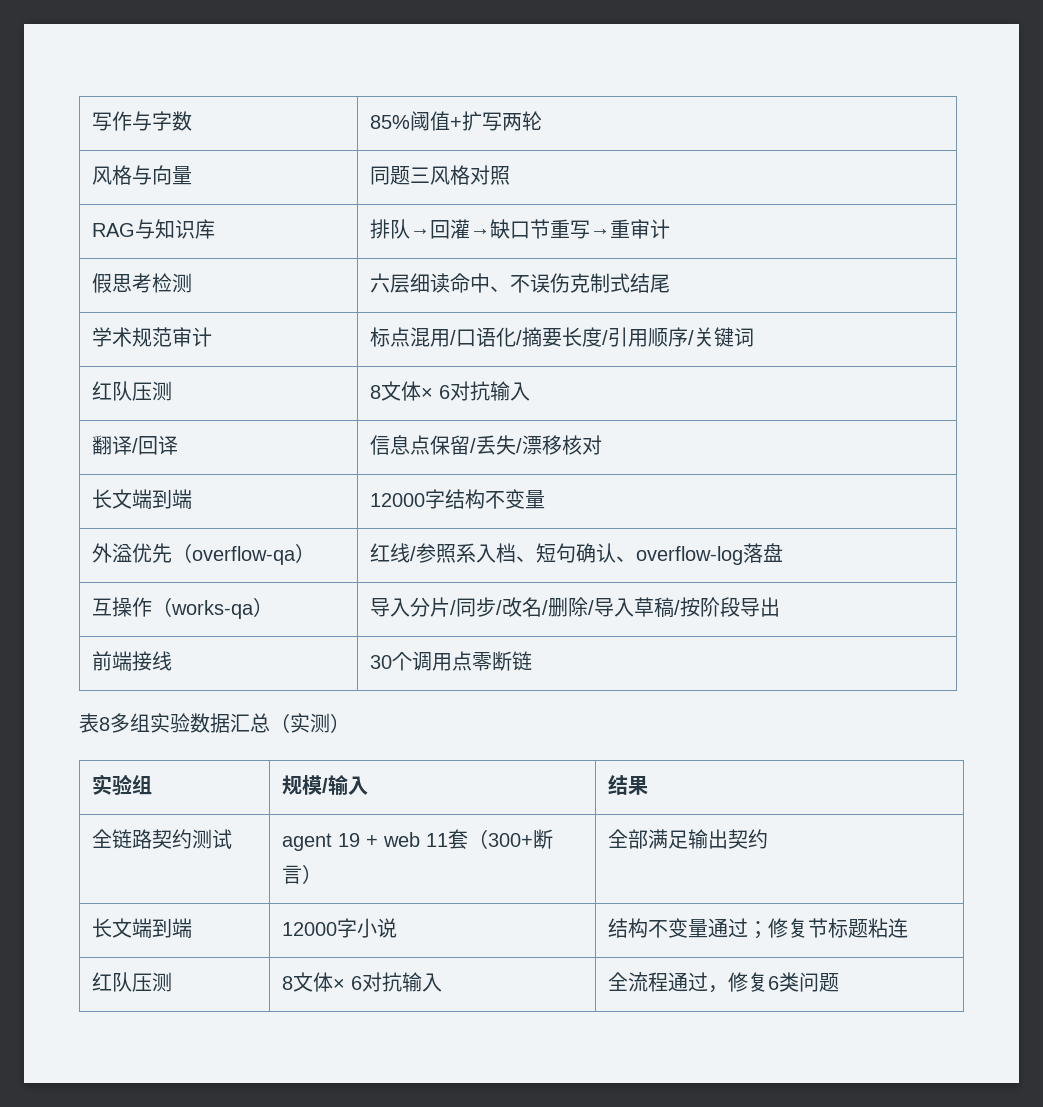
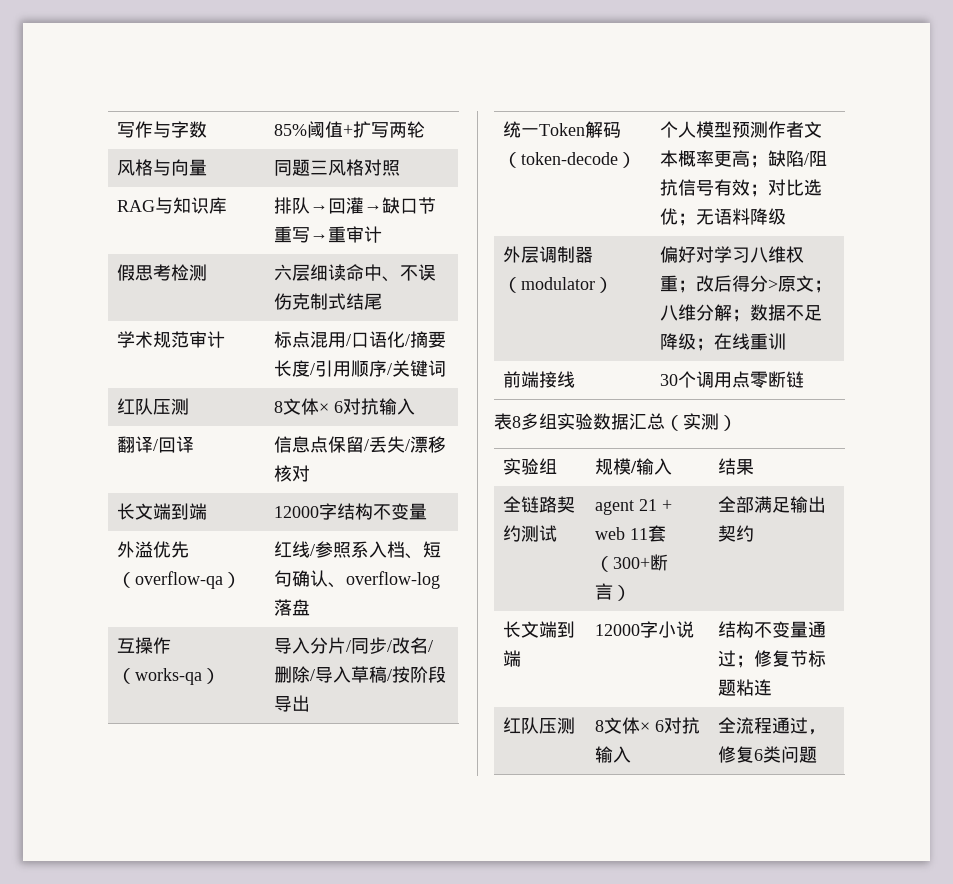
+ 统一Token解码（token-decode） | 个人模型预测作者文本概率更高；缺陷/阻抗信号有效；对比选优；无语料降级
+ 外层调制器（modulator） | 偏好对学习八维权重；改后得分>原文；八维分解；数据不足降级；在线重训
- 全链路契约测试 | agent 19 + web 11套（300+断言） | 全部满足输出契约
+ 全链路契约测试 | agent 21 + web 11套（300+断言） | 全部满足输出契约

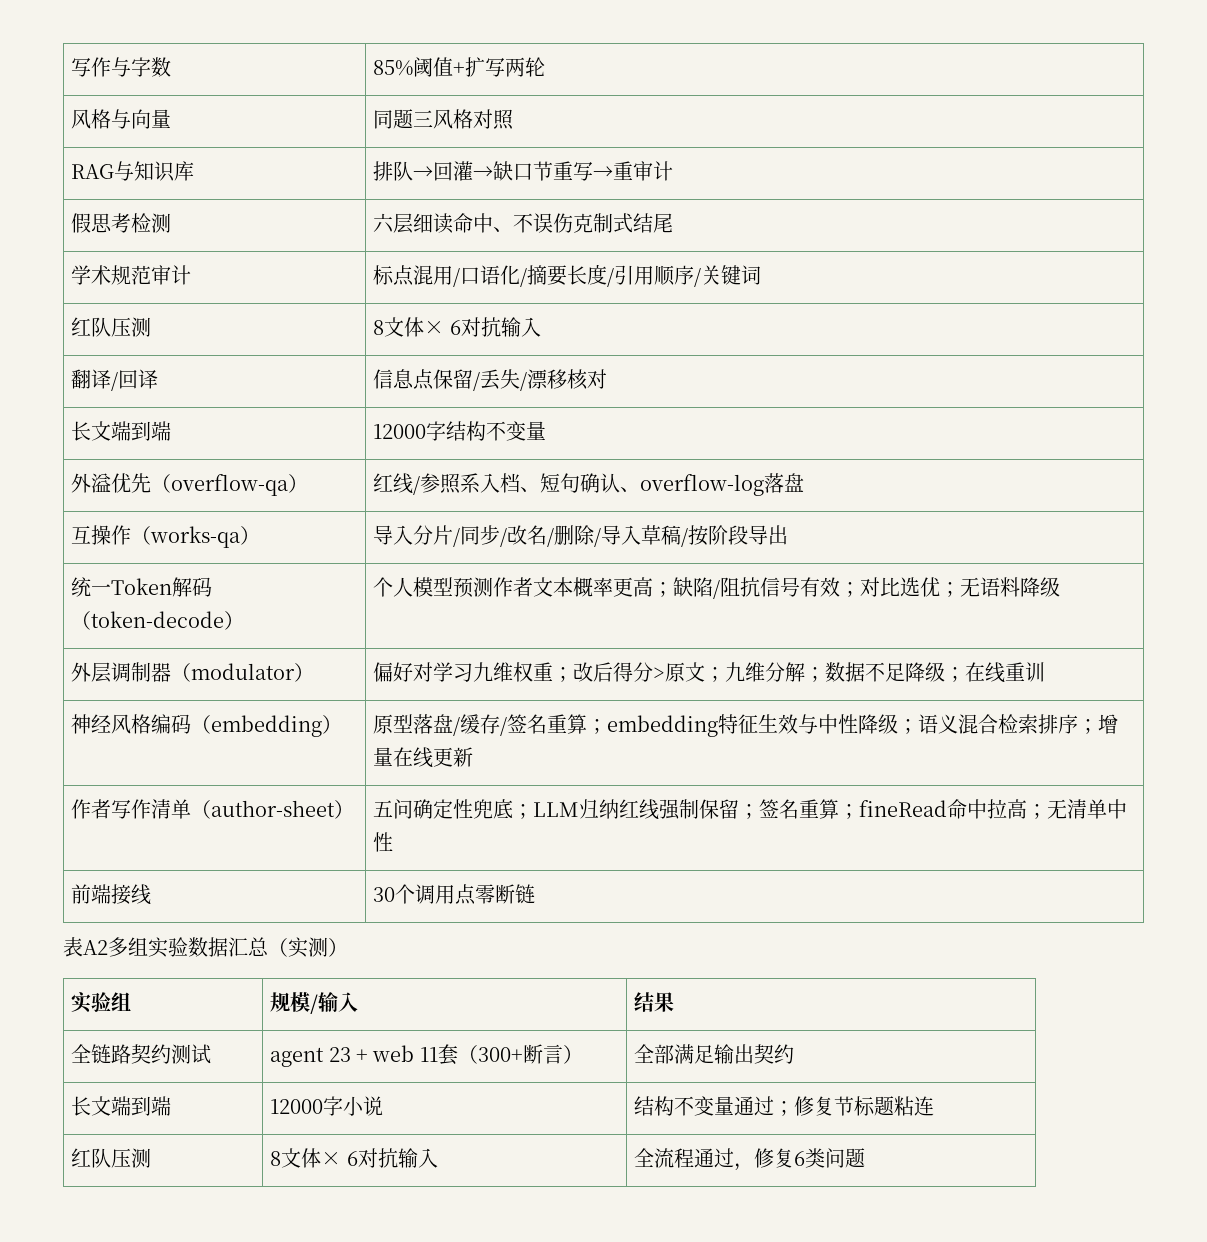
- 外层调制器（modulator） | 偏好对学习八维权重；改后得分>原文；八维分解；数据不足降级；在线重训
+ 外层调制器（modulator） | 偏好对学习九维权重；改后得分>原文；九维分解；数据不足降级；在线重训
+ 神经风格编码（embedding） | 原型落盘/缓存/签名重算；embedding特征生效与中性降级；语义混合检索排序；增量在线更新
+ 作者写作清单（author-sheet） | 五问确定性兜底；LLM归纳红线强制保留；签名重算；fineRead命中拉高；无清单中性
- 表8多组实验数据汇总（实测）
+ 表A2多组实验数据汇总（实测）
- 全链路契约测试 | agent 21 + web 11套（300+断言） | 全部满足输出契约
+ 全链路契约测试 | agent 23 + web 11套（300+断言） | 全部满足输出契约

